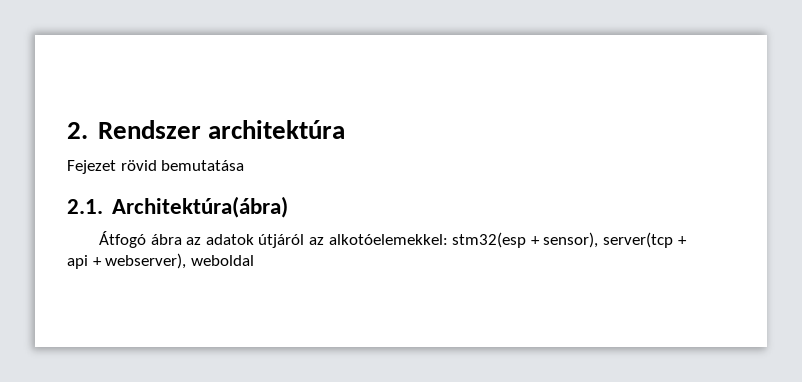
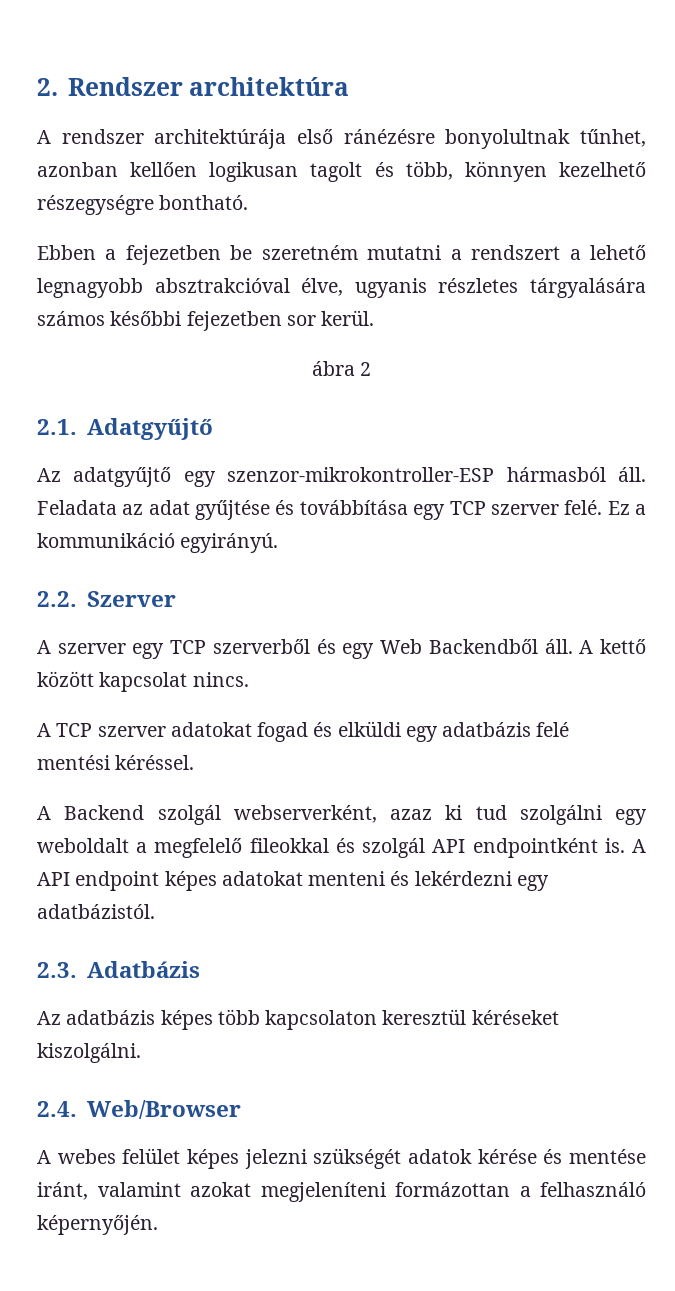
- Fejezet rövid bemutatása
- 2.1. Architektúra(ábra)
- Átfogó ábra az adatok útjáról az alkotóelemekkel: stm32(esp + sensor), server(tcp + api + webserver), weboldal
+ A rendszer architektúrája első ránézésre bonyolultnak tűnhet, azonban kellően logikusan tagolt és több, könnyen kezelhető részegységre bontható.
+ Ebben a fejezetben be szeretném mutatni a rendszert a lehető legnagyobb absztrakcióval élve, ugyanis részletes tárgyalására számos későbbi fejezetben sor kerül.
+ ábra 2
+ 2.1. Adatgyűjtő
+ Az adatgyűjtő egy szenzor-mikrokontroller-ESP hármasból áll. Feladata az adat gyűjtése és továbbítása egy TCP szerver felé. Ez a kommunikáció egyirányú.
+ 2.2. Szerver
+ A szerver egy TCP szerverből és egy Web Backendből áll. A kettő között kapcsolat nincs.
+ A TCP szerver adatokat fogad és elküldi egy adatbázis felé mentési kéréssel.
+ A Backend szolgál webserverként, azaz ki tud szolgálni egy weboldalt a megfelelő fileokkal és szolgál API endpointként is. A API endpoint képes adatokat menteni és lekérdezni egy adatbázistól.
+ 2.3. Adatbázis
+ Az adatbázis képes több kapcsolaton keresztül kéréseket kiszolgálni.
+ 2.4. Web/Browser
+ A webes felület képes jelezni szükségét adatok kérése és mentése iránt, valamint azokat megjeleníteni formázottan a felhasználó képernyőjén.

